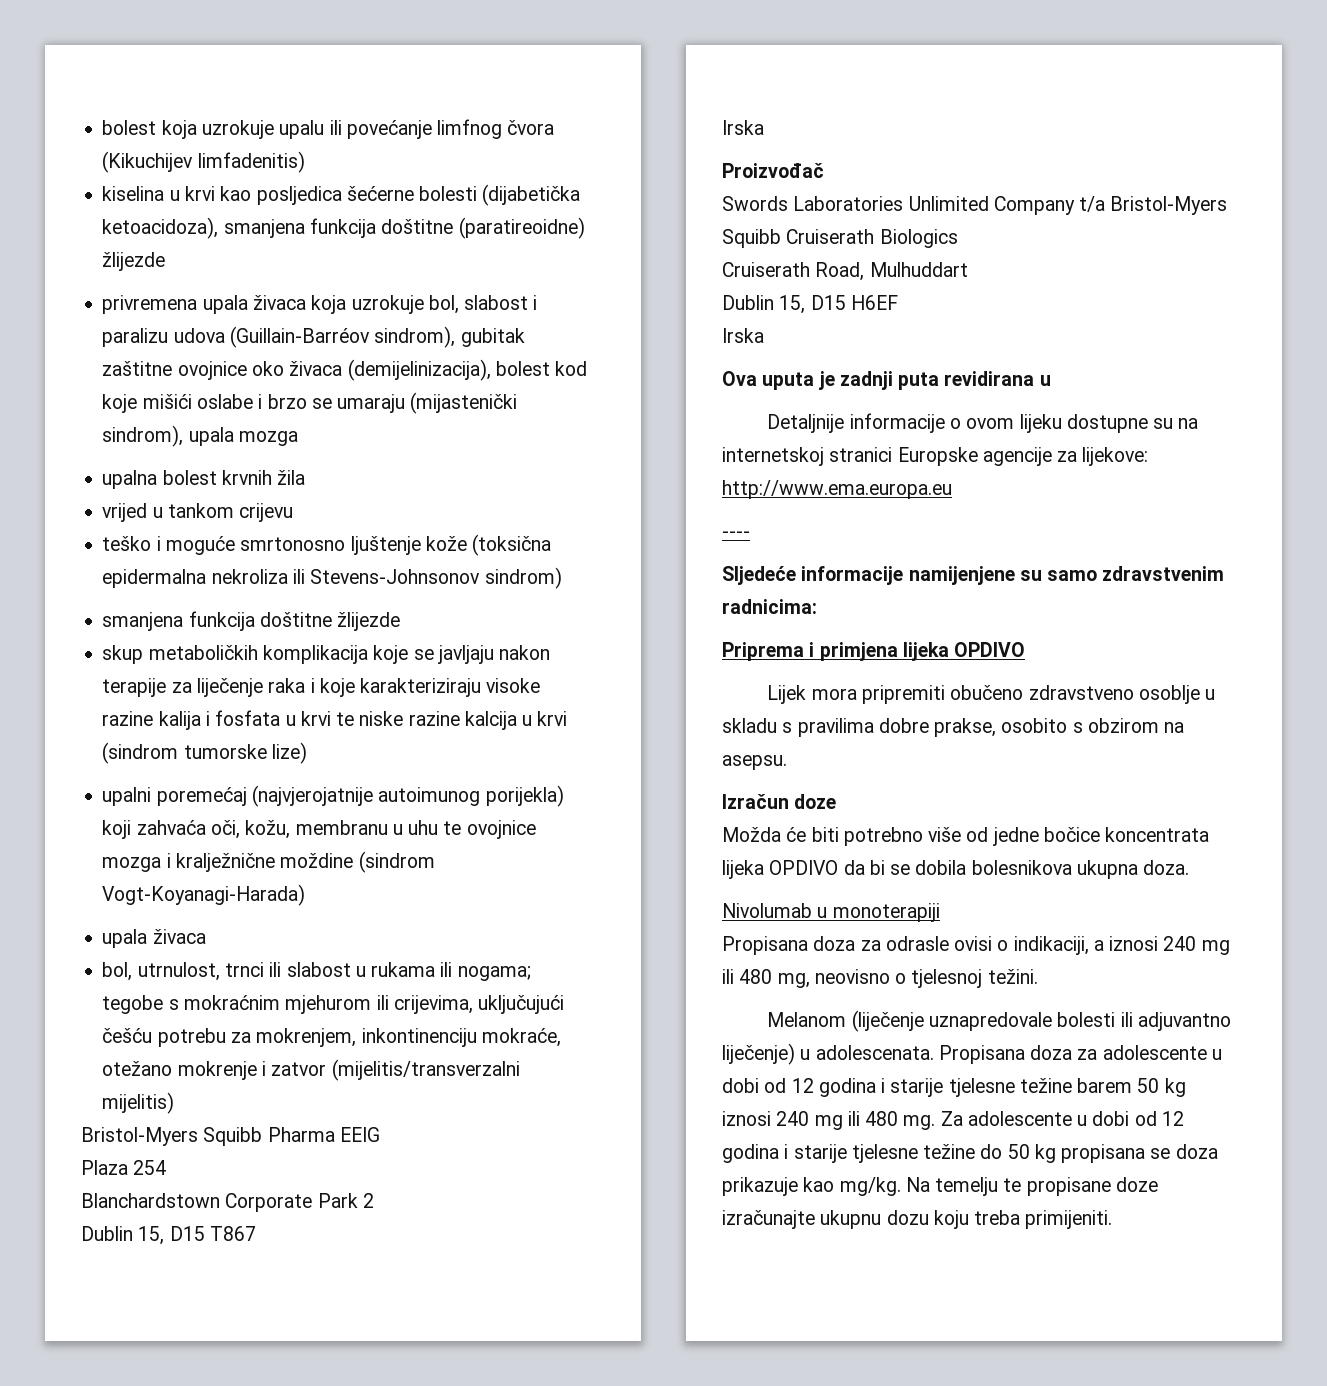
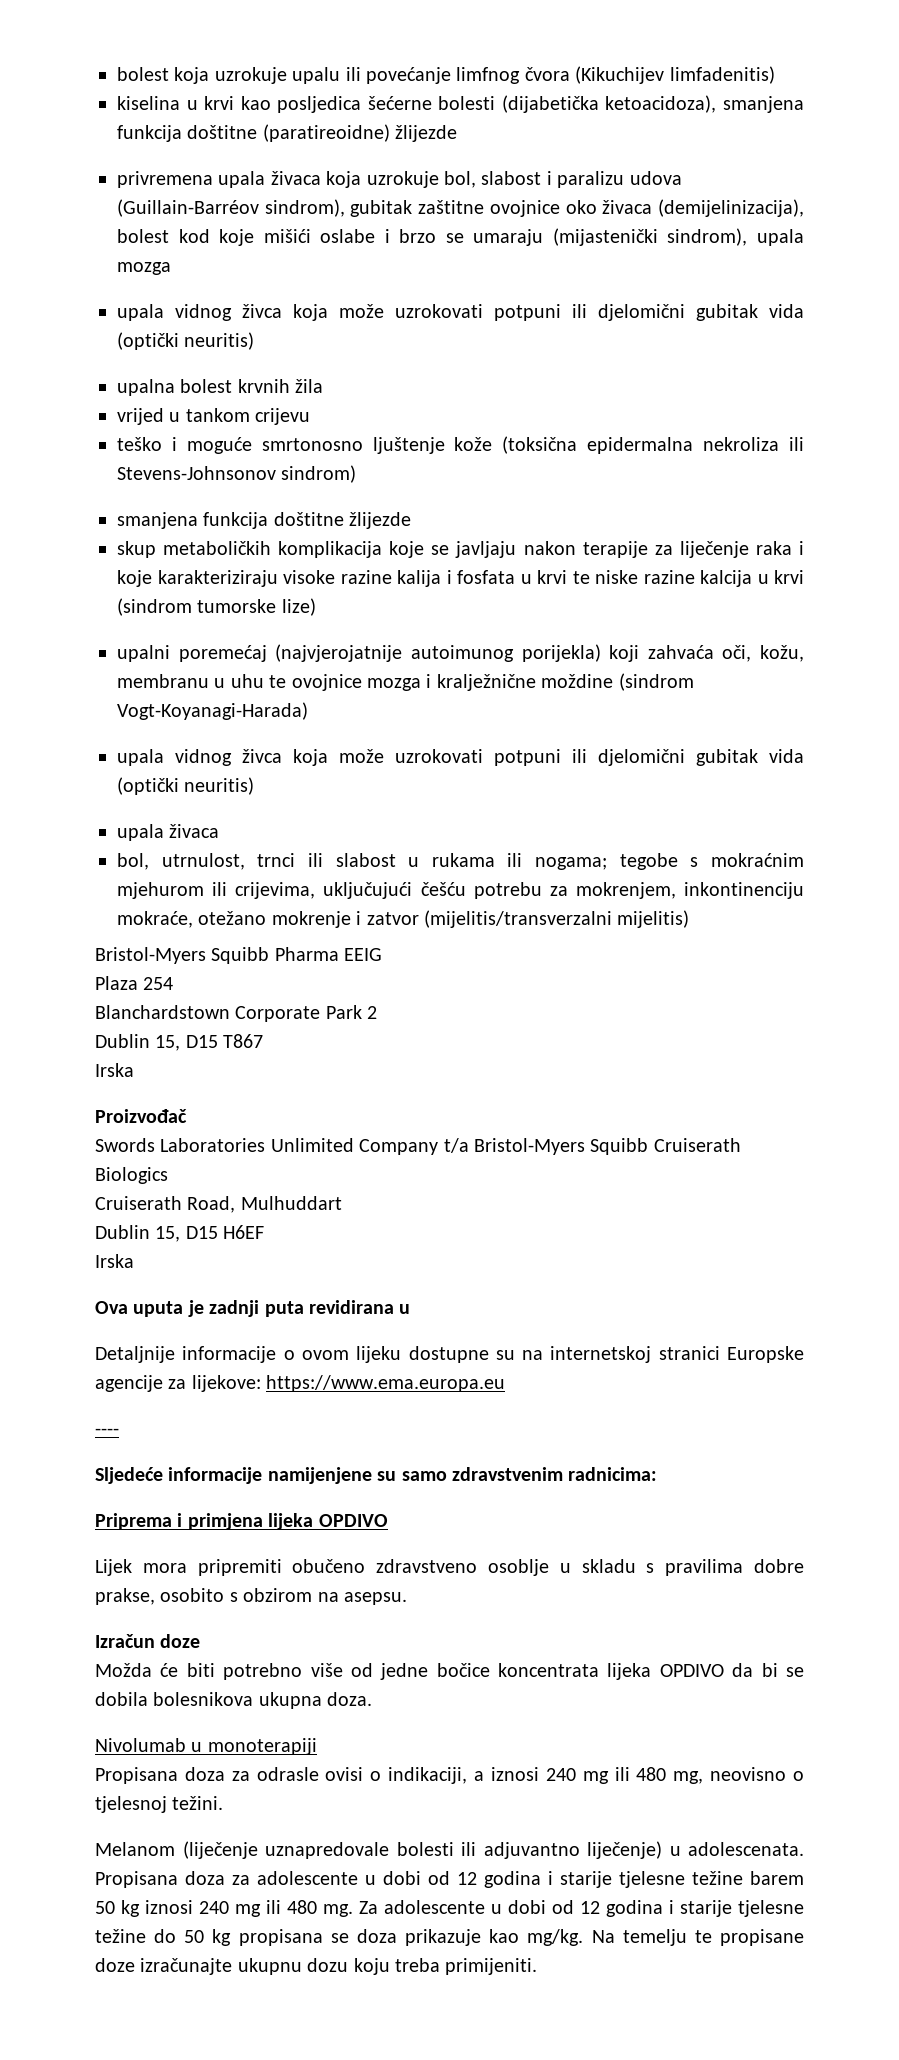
  privremena upala živaca koja uzrokuje bol, slabost i paralizu udova (Guillain-Barréov sindrom), gubitak zaštitne ovojnice oko živaca (demijelinizacija), bolest kod koje mišići oslabe i brzo se umaraju (mijastenički sindrom), upala mozga
+ upala vidnog živca koja može uzrokovati potpuni ili djelomični gubitak vida (optički neuritis)
  upalni poremećaj (najvjerojatnije autoimunog porijekla) koji zahvaća oči, kožu, membranu u uhu te ovojnice mozga i kralježnične moždine (sindrom Vogt-Koyanagi-Harada)
+ upala vidnog živca koja može uzrokovati potpuni ili djelomični gubitak vida (optički neuritis)
- Detaljnije informacije o ovom lijeku dostupne su na internetskoj stranici Europske agencije za lijekove: http://www.ema.europa.eu
+ Detaljnije informacije o ovom lijeku dostupne su na internetskoj stranici Europske agencije za lijekove: https://www.ema.europa.eu

